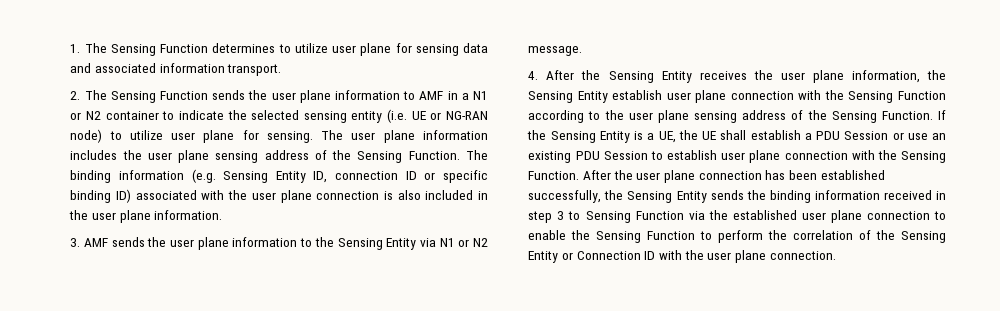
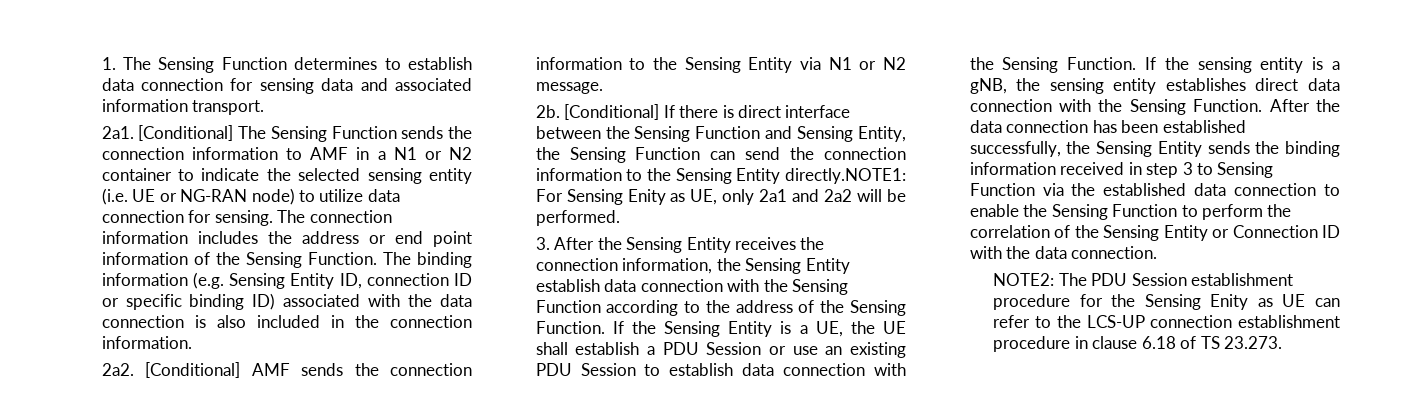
- 1. The Sensing Function determines to utilize user plane for sensing data and associated information transport.
+ 1. The Sensing Function determines to establish data connection for sensing data and associated information transport.
- 2. The Sensing Function sends the user plane information to AMF in a N1 or N2 container to indicate the selected sensing entity (i.e. UE or NG-RAN node) to utilize user plane for sensing.
+ 2a1. [Conditional] The Sensing Function sends the connection information to AMF in a N1 or N2 container to indicate the selected sensing entity (i.e. UE or NG-RAN node) to utilize data connection for sensing.
- The user plane information includes the user plane sensing address of the Sensing Function.
+ The connection information includes the address or end point information of the Sensing Function.
- The binding information (e.g. Sensing Entity ID, connection ID or specific binding ID) associated with the user plane connection is also included in the user plane information.
+ The binding information (e.g. Sensing Entity ID, connection ID or specific binding ID) associated with the data connection is also included in the connection information.
- 3. AMF sends the user plane information to the Sensing Entity via N1 or N2 message.
+ 2a2. [Conditional] AMF sends the connection information to the Sensing Entity via N1 or N2 message.
- 4. After the Sensing Entity receives the user plane information, the Sensing Entity establish user plane connection with the Sensing Function according to the user plane sensing address of the Sensing Function.
+ 2b. [Conditional] If there is direct interface between the Sensing Function and Sensing Entity, the Sensing Function can send the connection information to the Sensing Entity directly.NOTE1: For Sensing Enity as UE, only 2a1 and 2a2 will be performed.
+ 3. After the Sensing Entity receives the connection information, the Sensing Entity establish data connection with the Sensing Function according to the address of the Sensing Function.
- If the Sensing Entity is a UE, the UE shall establish a PDU Session or use an existing PDU Session to establish user plane connection with the Sensing Function.
+ If the Sensing Entity is a UE, the UE shall establish a PDU Session or use an existing PDU Session to establish data connection with the Sensing Function. If the sensing entity is a gNB, the sensing entity establishes direct data connection with the Sensing Function.
- After the user plane connection has been established successfully, the Sensing Entity sends the binding information received in step 3 to Sensing Function via the established user plane connection to enable the Sensing Function to perform the correlation of the Sensing Entity or Connection ID with the user plane connection.
+ After the data connection has been established successfully, the Sensing Entity sends the binding information received in step 3 to Sensing Function via the established data connection to enable the Sensing Function to perform the correlation of the Sensing Entity or Connection ID with the data connection.
+ NOTE2: The PDU Session establishment procedure for the Sensing Enity as UE can refer to the LCS-UP connection establishment procedure in clause 6.18 of TS 23.273.

